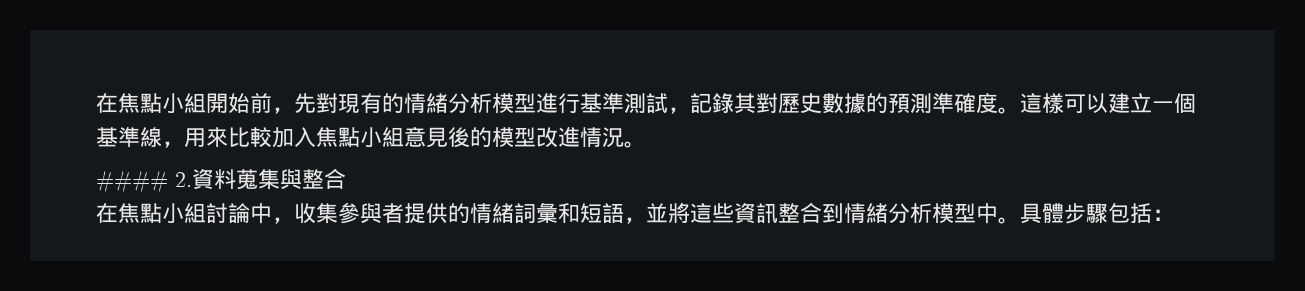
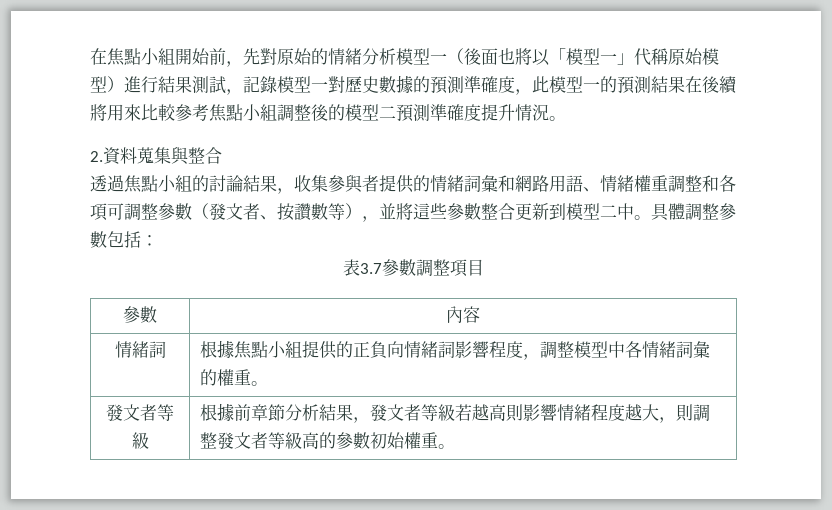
- 在焦點小組開始前，先對現有的情緒分析模型進行基準測試，記錄其對歷史數據的預測準確度。這樣可以建立一個基準線，用來比較加入焦點小組意見後的模型改進情況。
+ 在焦點小組開始前，先對原始的情緒分析模型一（後面也將以「模型一」代稱原始模型）進行結果測試，記錄模型一對歷史數據的預測準確度，此模型一的預測結果在後續將用來比較參考焦點小組調整後的模型二預測準確度提升情況。
- #### 2.資料蒐集與整合
+ 2.資料蒐集與整合
- 在焦點小組討論中，收集參與者提供的情緒詞彙和短語，並將這些資訊整合到情緒分析模型中。具體步驟包括：
+ 透過焦點小組的討論結果，收集參與者提供的情緒詞彙和網路用語、情緒權重調整和各項可調整參數（發文者、按讚數等），並將這些參數整合更新到模型二中。具體調整參數包括：
+ 表3.7參數調整項目
+ 參數 | 內容
+ 情緒詞 | 根據焦點小組提供的正負向情緒詞影響程度，調整模型中各情緒詞彙的權重。
+ 發文者等級 | 根據前章節分析結果，發文者等級若越高則影響情緒程度越大，則調整發文者等級高的參數初始權重。

